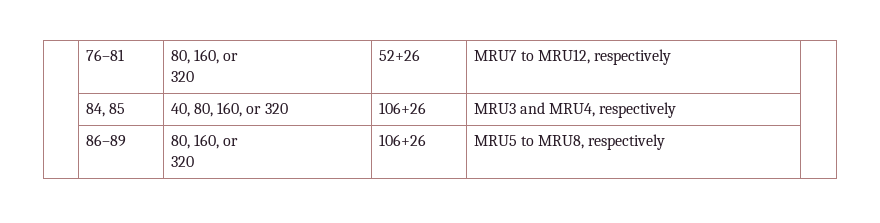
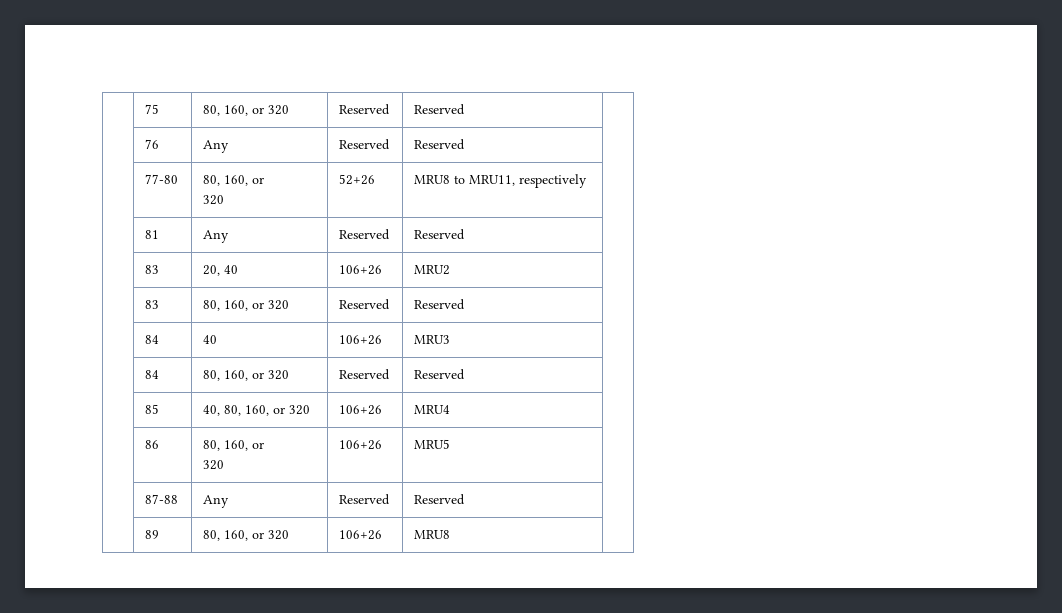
- | 76–81 | 80, 160, or
- 320 | 52+26 | MRU7 to MRU12, respectively |
- | 84, 85 | 40, 80, 160, or 320 | 106+26 | MRU3 and MRU4, respectively |
- | 86–89 | 80, 160, or
- 320 | 106+26 | MRU5 to MRU8, respectively |
+ | 75 | 80, 160, or 320 | Reserved | Reserved |
+ | 76 | Any | Reserved | Reserved |
+ | 77-80 | 80, 160, or
+ 320 | 52+26 | MRU8 to MRU11, respectively |
+ | 81 | Any | Reserved | Reserved |
+ | 83 | 20, 40 | 106+26 | MRU2 |
+ | 83 | 80, 160, or 320 | Reserved | Reserved |
+ | 84 | 40 | 106+26 | MRU3 |
+ | 84 | 80, 160, or 320 | Reserved | Reserved |
+ | 85 | 40, 80, 160, or 320 | 106+26 | MRU4 |
+ | 86 | 80, 160, or
+ 320 | 106+26 | MRU5 |
+ | 87-88 | Any | Reserved | Reserved |
+ | 89 | 80, 160, or 320 | 106+26 | MRU8 |

